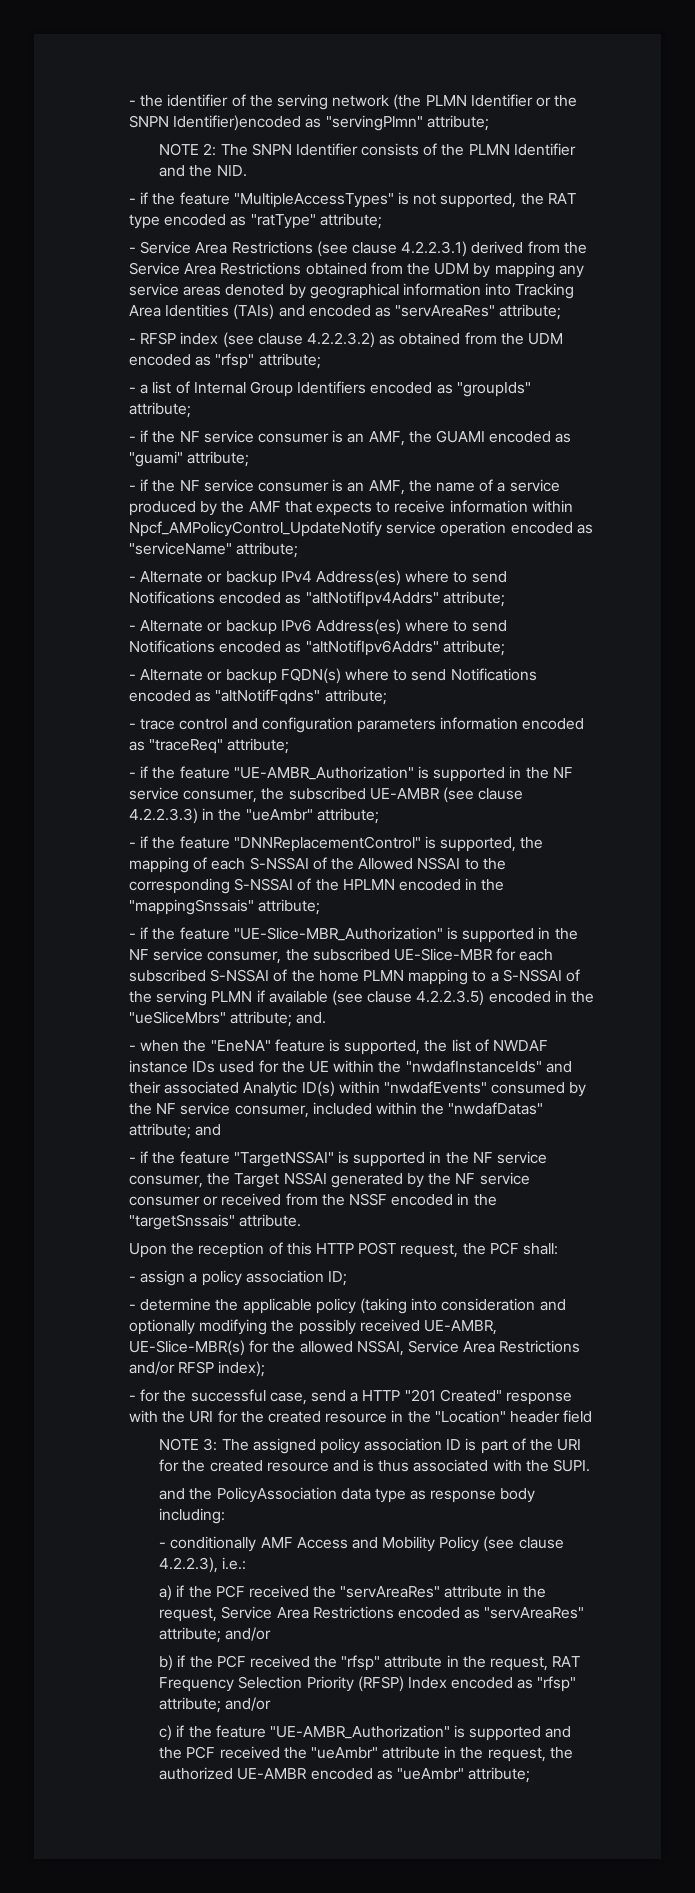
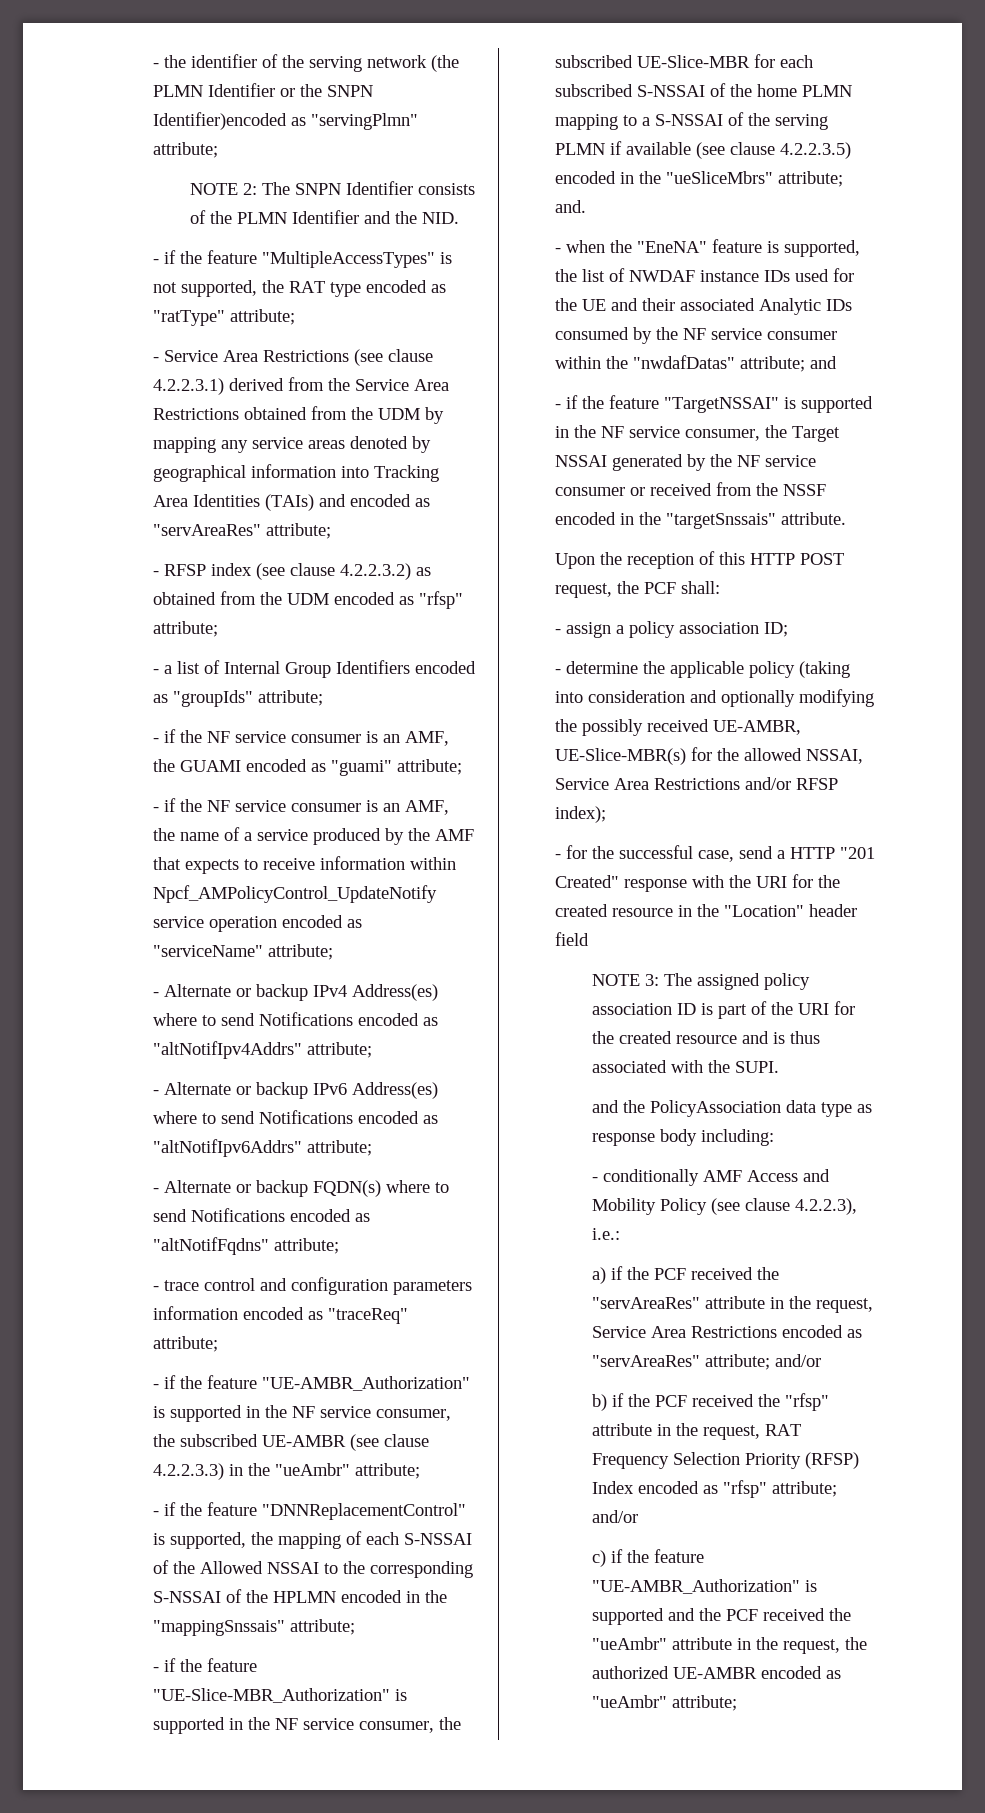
- - when the "EneNA" feature is supported, the list of NWDAF instance IDs used for the UE within the "nwdafInstanceIds" and their associated Analytic ID(s) within "nwdafEvents" consumed by the NF service consumer, included within the "nwdafDatas" attribute; and
+ - when the "EneNA" feature is supported, the list of NWDAF instance IDs used for the UE and their associated Analytic IDs consumed by the NF service consumer within the "nwdafDatas" attribute; and

